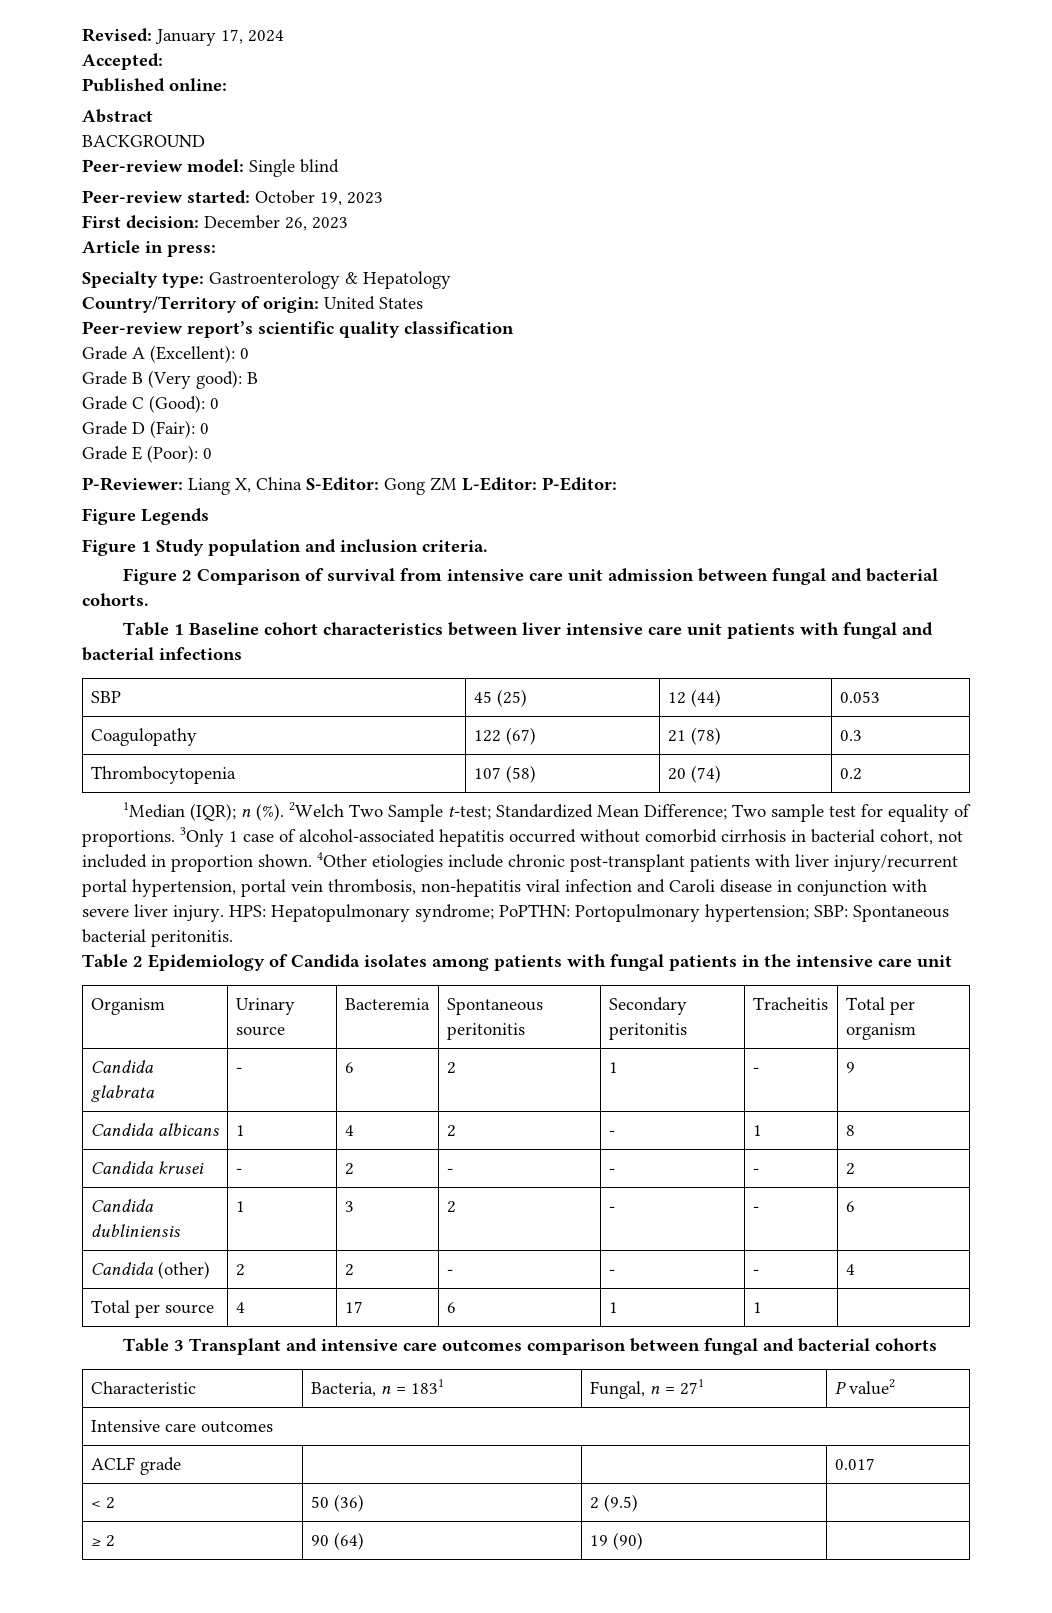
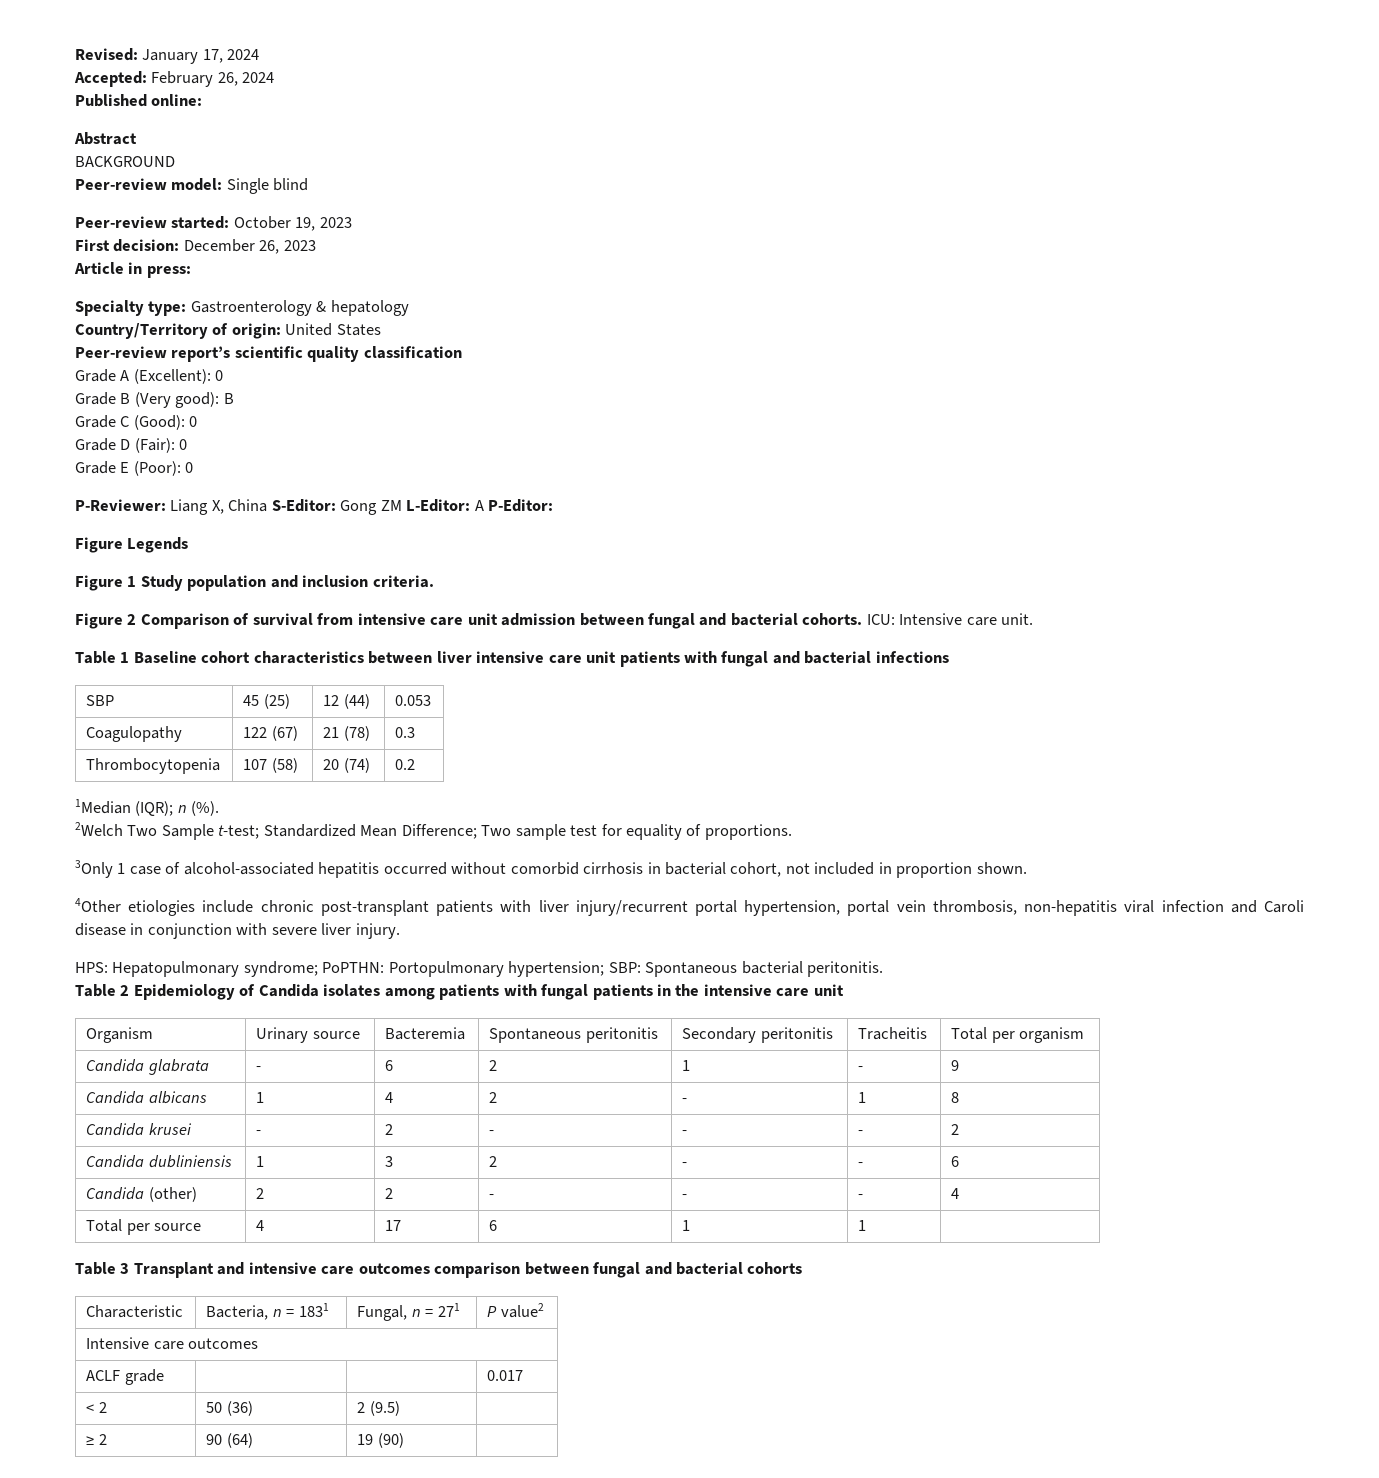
- Accepted:
+ Accepted: February 26, 2024
- Specialty type: Gastroenterology & Hepatology
+ Specialty type: Gastroenterology & hepatology
- P-Reviewer: Liang X, China S-Editor: Gong ZM L-Editor: P-Editor:
+ P-Reviewer: Liang X, China S-Editor: Gong ZM L-Editor: A P-Editor:
+ ICU: Intensive care unit.
- n (%). 2Welch Two Sample t-test;
+ n (%).
+ 2Welch Two Sample t-test;
- Two sample test for equality of proportions. 3Only 1 case of alcohol-associated hepatitis occurred without comorbid cirrhosis in bacterial cohort, not included in proportion shown. 4Other etiologies include chronic post-transplant patients with liver injury/recurrent portal hypertension, portal vein thrombosis, non-hepatitis viral infection and Caroli disease in conjunction with severe liver injury. HPS:
+ Two sample test for equality of proportions.
+ 3Only 1 case of alcohol-associated hepatitis occurred without comorbid cirrhosis in bacterial cohort, not included in proportion shown.
+ 4Other etiologies include chronic post-transplant patients with liver injury/recurrent portal hypertension, portal vein thrombosis, non-hepatitis viral infection and Caroli disease in conjunction with severe liver injury.
+ HPS:

